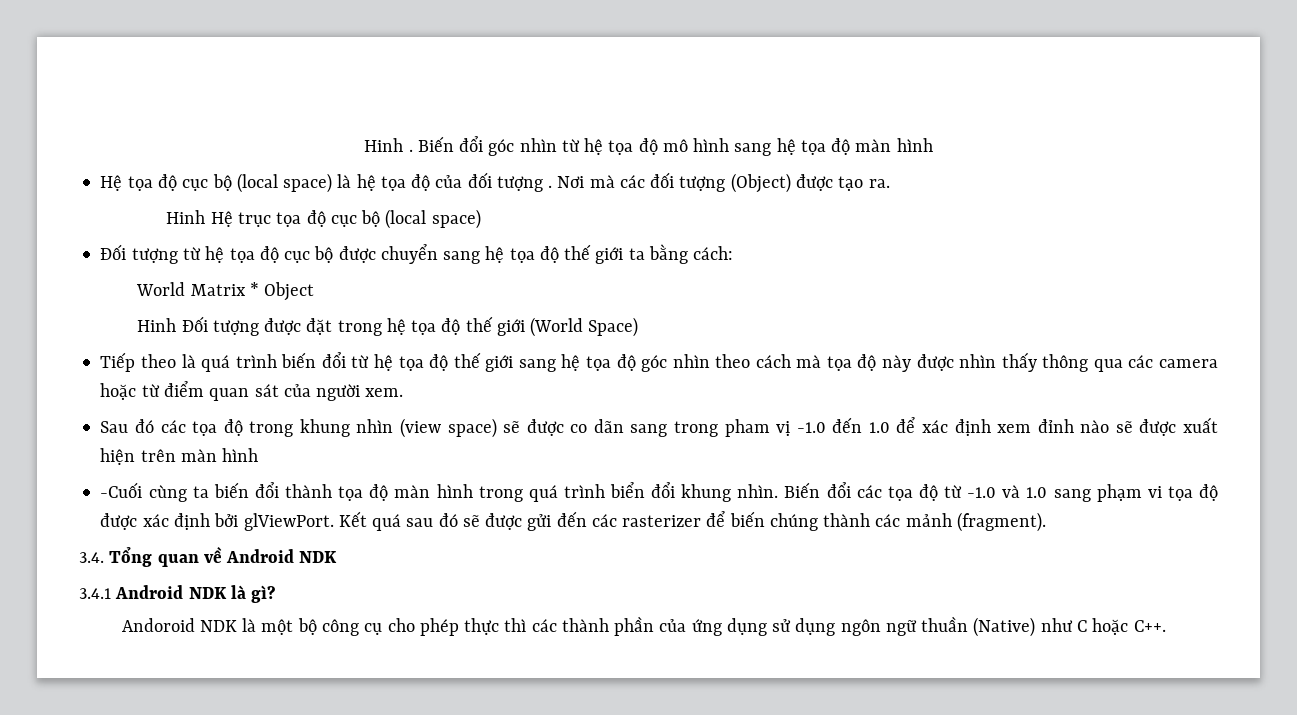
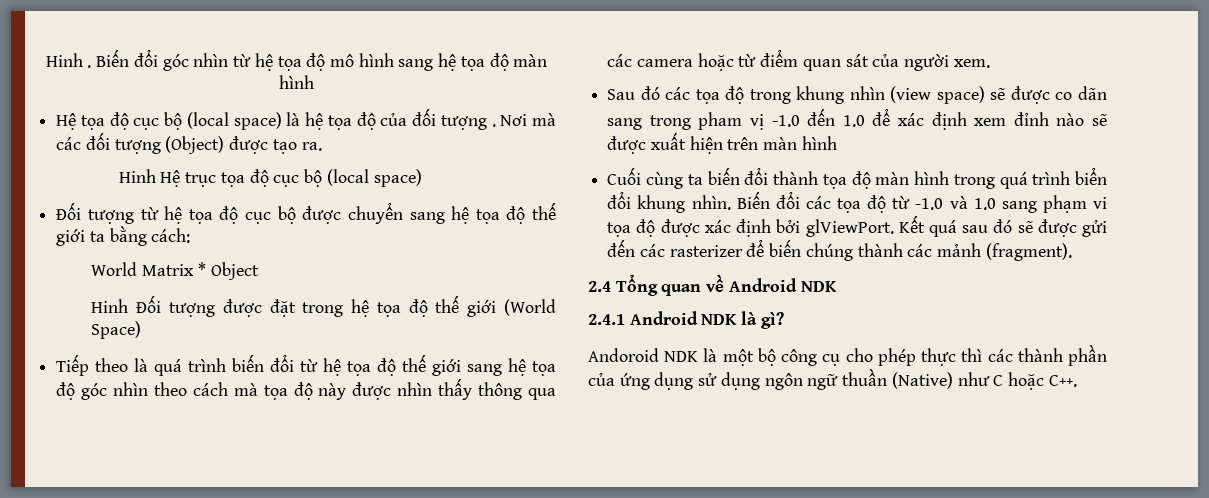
- -Cuối cùng ta biến đổi thành tọa độ màn hình trong quá trình biển đổi khung nhìn.
+ Cuối cùng ta biến đổi thành tọa độ màn hình trong quá trình biển đổi khung nhìn.
- 3.4. Tổng quan về Android NDK
+ 2.4 Tổng quan về Android NDK
- 3.4.1 Android NDK là gì?
+ 2.4.1 Android NDK là gì?

